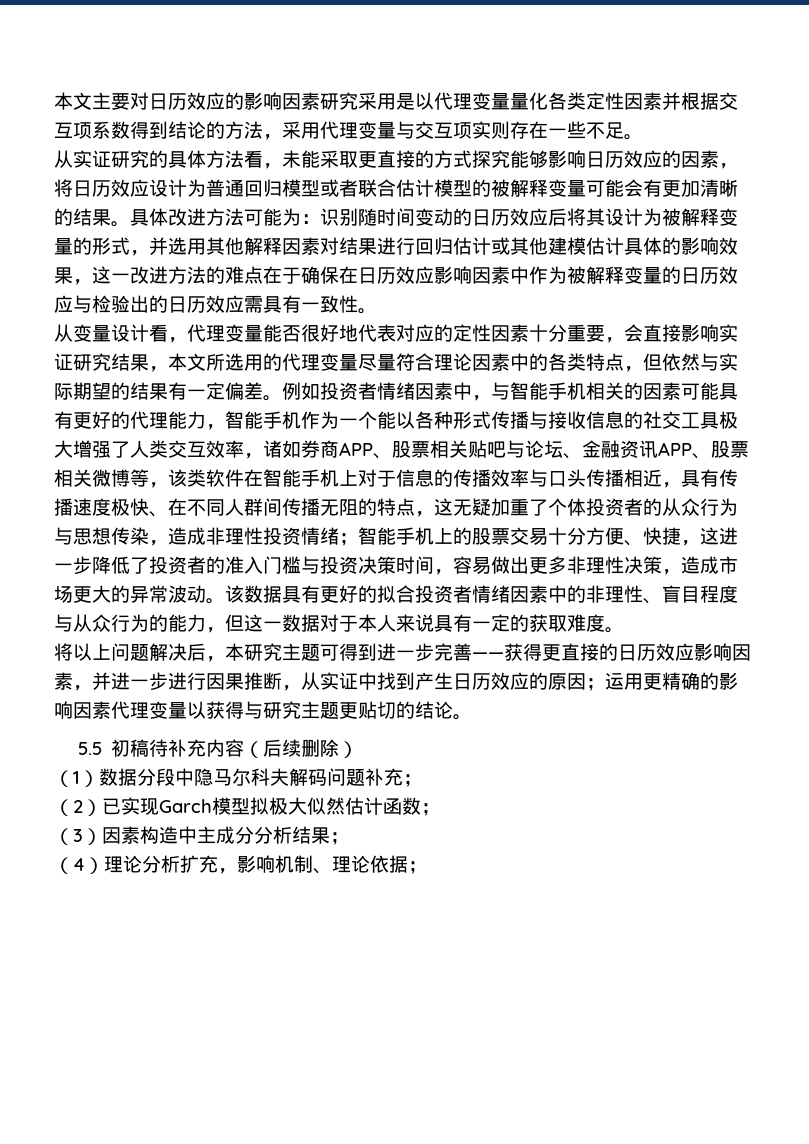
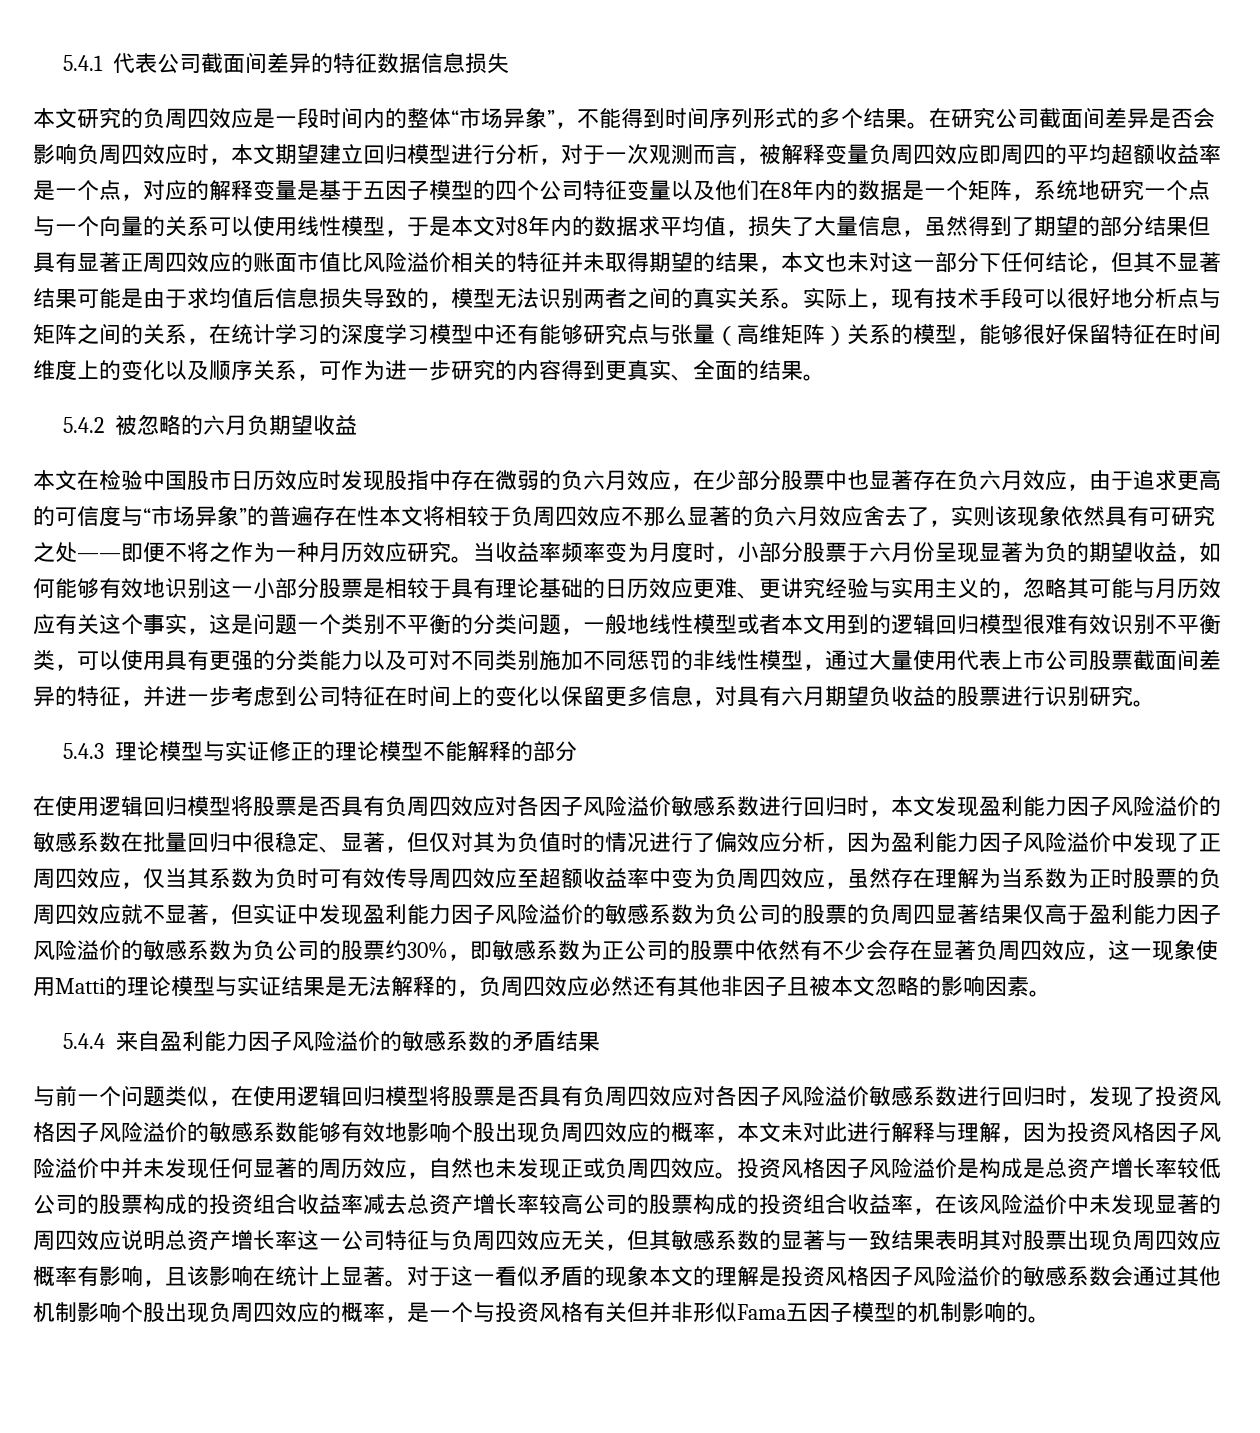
- 本文主要对日历效应的影响因素研究采用是以代理变量量化各类定性因素并根据交互项系数得到结论的方法，采用代理变量与交互项实则存在一些不足。
- 从实证研究的具体方法看，未能采取更直接的方式探究能够影响日历效应的因素，将日历效应设计为普通回归模型或者联合估计模型的被解释变量可能会有更加清晰的结果。具体改进方法可能为：识别随时间变动的日历效应后将其设计为被解释变量的形式，并选用其他解释因素对结果进行回归估计或其他建模估计具体的影响效果，这一改进方法的难点在于确保在日历效应影响因素中作为被解释变量的日历效应与检验出的日历效应需具有一致性。
- 从变量设计看，代理变量能否很好地代表对应的定性因素十分重要，会直接影响实证研究结果，本文所选用的代理变量尽量符合理论因素中的各类特点，但依然与实际期望的结果有一定偏差。例如投资者情绪因素中，与智能手机相关的因素可能具有更好的代理能力，智能手机作为一个能以各种形式传播与接收信息的社交工具极大增强了人类交互效率，诸如券商APP、股票相关贴吧与论坛、金融资讯APP、股票相关微博等，该类软件在智能手机上对于信息的传播效率与口头传播相近，具有传播速度极快、在不同人群间传播无阻的特点，这无疑加重了个体投资者的从众行为与思想传染，造成非理性投资情绪；智能手机上的股票交易十分方便、快捷，这进一步降低了投资者的准入门槛与投资决策时间，容易做出更多非理性决策，造成市场更大的异常波动。该数据具有更好的拟合投资者情绪因素中的非理性、盲目程度与从众行为的能力，但这一数据对于本人来说具有一定的获取难度。
- 将以上问题解决后，本研究主题可得到进一步完善——获得更直接的日历效应影响因素，并进一步进行因果推断，从实证中找到产生日历效应的原因；运用更精确的影响因素代理变量以获得与研究主题更贴切的结论。
- 5.5初稿待补充内容（后续删除）
- （1）数据分段中隐马尔科夫解码问题补充；
- （2）已实现Garch模型拟极大似然估计函数；
- （3）因素构造中主成分分析结果；
- （4）理论分析扩充，影响机制、理论依据；
+ 5.4.1代表公司截面间差异的特征数据信息损失
+ 本文研究的负周四效应是一段时间内的整体“市场异象”，不能得到时间序列形式的多个结果。在研究公司截面间差异是否会影响负周四效应时，本文期望建立回归模型进行分析，对于一次观测而言，被解释变量负周四效应即周四的平均超额收益率是一个点，对应的解释变量是基于五因子模型的四个公司特征变量以及他们在8年内的数据是一个矩阵，系统地研究一个点与一个向量的关系可以使用线性模型，于是本文对8年内的数据求平均值，损失了大量信息，虽然得到了期望的部分结果但具有显著正周四效应的账面市值比风险溢价相关的特征并未取得期望的结果，本文也未对这一部分下任何结论，但其不显著结果可能是由于求均值后信息损失导致的，模型无法识别两者之间的真实关系。实际上，现有技术手段可以很好地分析点与矩阵之间的关系，在统计学习的深度学习模型中还有能够研究点与张量（高维矩阵）关系的模型，能够很好保留特征在时间维度上的变化以及顺序关系，可作为进一步研究的内容得到更真实、全面的结果。
+ 5.4.2被忽略的六月负期望收益
+ 本文在检验中国股市日历效应时发现股指中存在微弱的负六月效应，在少部分股票中也显著存在负六月效应，由于追求更高的可信度与“市场异象”的普遍存在性本文将相较于负周四效应不那么显著的负六月效应舍去了，实则该现象依然具有可研究之处——即便不将之作为一种月历效应研究。当收益率频率变为月度时，小部分股票于六月份呈现显著为负的期望收益，如何能够有效地识别这一小部分股票是相较于具有理论基础的日历效应更难、更讲究经验与实用主义的，忽略其可能与月历效应有关这个事实，这是问题一个类别不平衡的分类问题，一般地线性模型或者本文用到的逻辑回归模型很难有效识别不平衡类，可以使用具有更强的分类能力以及可对不同类别施加不同惩罚的非线性模型，通过大量使用代表上市公司股票截面间差异的特征，并进一步考虑到公司特征在时间上的变化以保留更多信息，对具有六月期望负收益的股票进行识别研究。
+ 5.4.3理论模型与实证修正的理论模型不能解释的部分
+ 在使用逻辑回归模型将股票是否具有负周四效应对各因子风险溢价敏感系数进行回归时，本文发现盈利能力因子风险溢价的敏感系数在批量回归中很稳定、显著，但仅对其为负值时的情况进行了偏效应分析，因为盈利能力因子风险溢价中发现了正周四效应，仅当其系数为负时可有效传导周四效应至超额收益率中变为负周四效应，虽然存在理解为当系数为正时股票的负周四效应就不显著，但实证中发现盈利能力因子风险溢价的敏感系数为负公司的股票的负周四显著结果仅高于盈利能力因子风险溢价的敏感系数为负公司的股票约30%，即敏感系数为正公司的股票中依然有不少会存在显著负周四效应，这一现象使用Matti的理论模型与实证结果是无法解释的，负周四效应必然还有其他非因子且被本文忽略的影响因素。
+ 5.4.4来自盈利能力因子风险溢价的敏感系数的矛盾结果
+ 与前一个问题类似，在使用逻辑回归模型将股票是否具有负周四效应对各因子风险溢价敏感系数进行回归时，发现了投资风格因子风险溢价的敏感系数能够有效地影响个股出现负周四效应的概率，本文未对此进行解释与理解，因为投资风格因子风险溢价中并未发现任何显著的周历效应，自然也未发现正或负周四效应。投资风格因子风险溢价是构成是总资产增长率较低公司的股票构成的投资组合收益率减去总资产增长率较高公司的股票构成的投资组合收益率，在该风险溢价中未发现显著的周四效应说明总资产增长率这一公司特征与负周四效应无关，但其敏感系数的显著与一致结果表明其对股票出现负周四效应概率有影响，且该影响在统计上显著。对于这一看似矛盾的现象本文的理解是投资风格因子风险溢价的敏感系数会通过其他机制影响个股出现负周四效应的概率，是一个与投资风格有关但并非形似Fama五因子模型的机制影响的。

